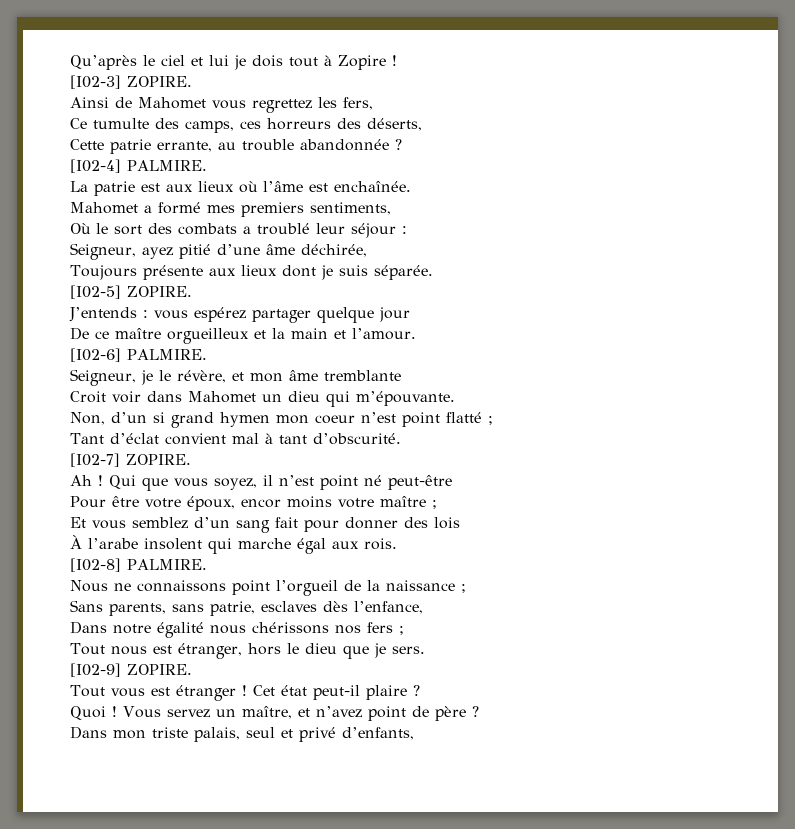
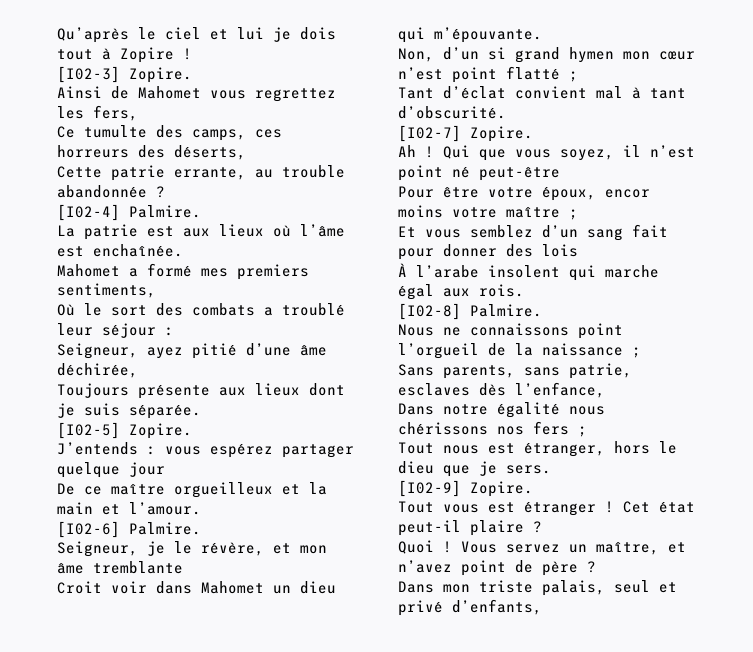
- [I02-3] ZOPIRE.
+ [I02-3] Zopire.
- [I02-4] PALMIRE.
+ [I02-4] Palmire.
- [I02-5] ZOPIRE.
+ [I02-5] Zopire.
- [I02-6] PALMIRE.
+ [I02-6] Palmire.
- Non, d’un si grand hymen mon coeur n’est point flatté ;
+ Non, d’un si grand hymen mon cœur n’est point flatté ;
- [I02-7] ZOPIRE.
+ [I02-7] Zopire.
- [I02-8] PALMIRE.
+ [I02-8] Palmire.
- [I02-9] ZOPIRE.
+ [I02-9] Zopire.

